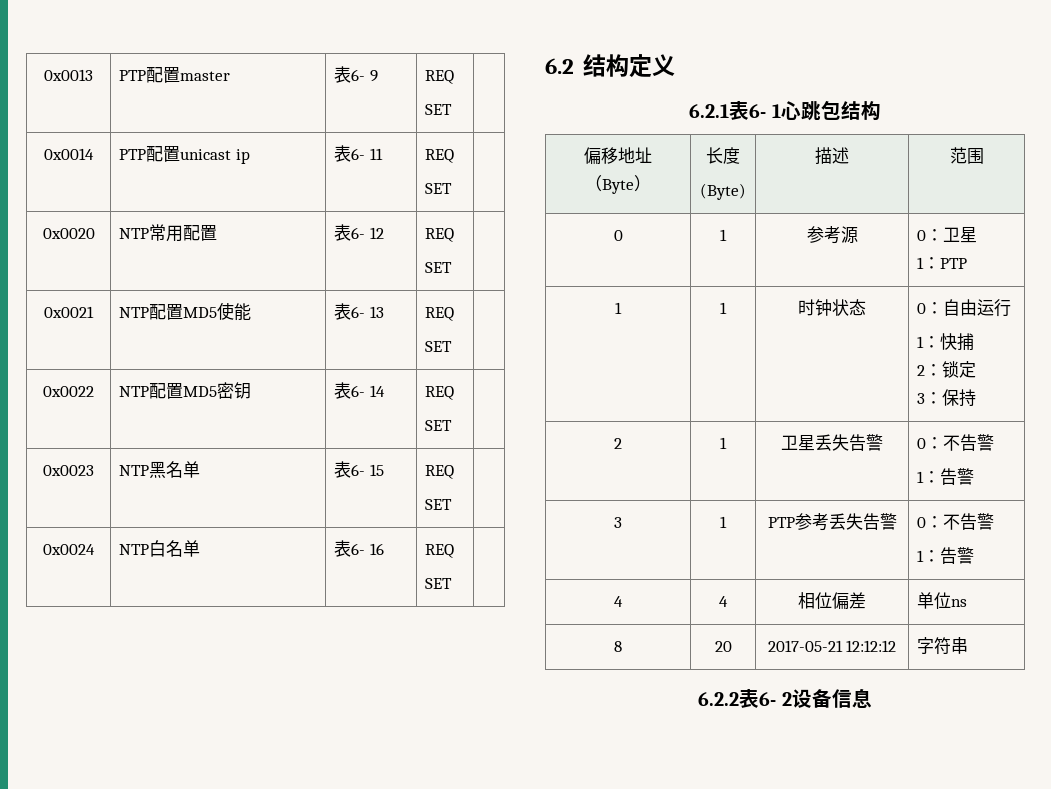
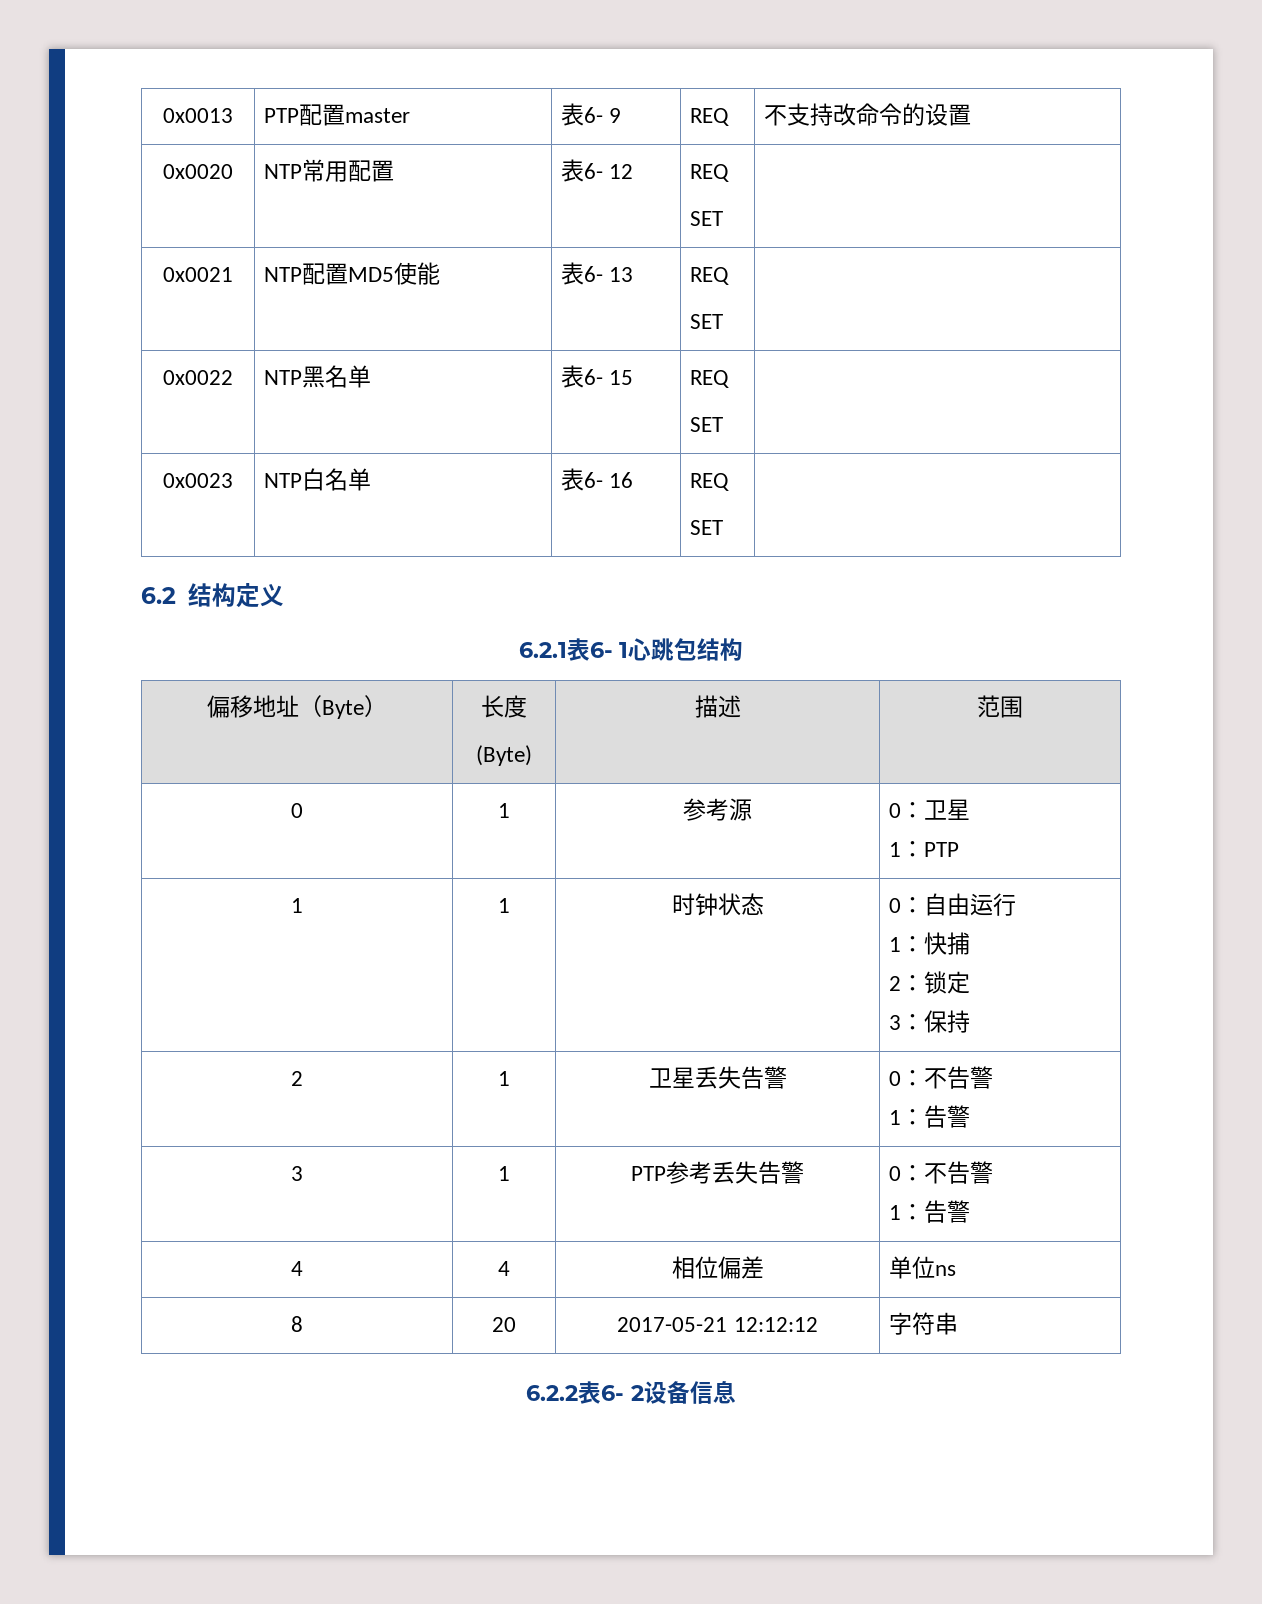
- 0x0013 | PTP配置master | 表6- 9 | REQ
- SET |
- 0x0014 | PTP配置unicast ip | 表6- 11 | REQ
- SET |
+ 0x0013 | PTP配置master | 表6- 9 | REQ | 不支持改命令的设置
- 0x0022 | NTP配置MD5密钥 | 表6- 14 | REQ
- SET |
- 0x0023 | NTP黑名单 | 表6- 15 | REQ
+ 0x0022 | NTP黑名单 | 表6- 15 | REQ
- 0x0024 | NTP白名单 | 表6- 16 | REQ
+ 0x0023 | NTP白名单 | 表6- 16 | REQ

